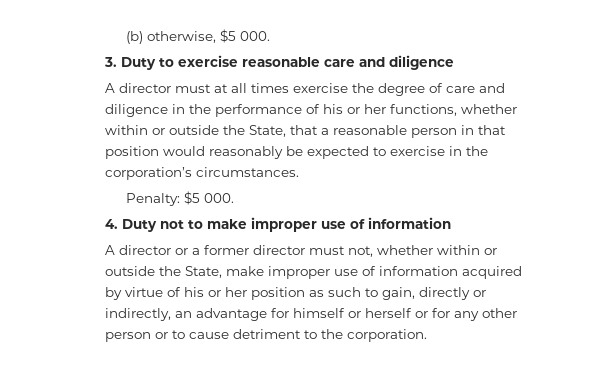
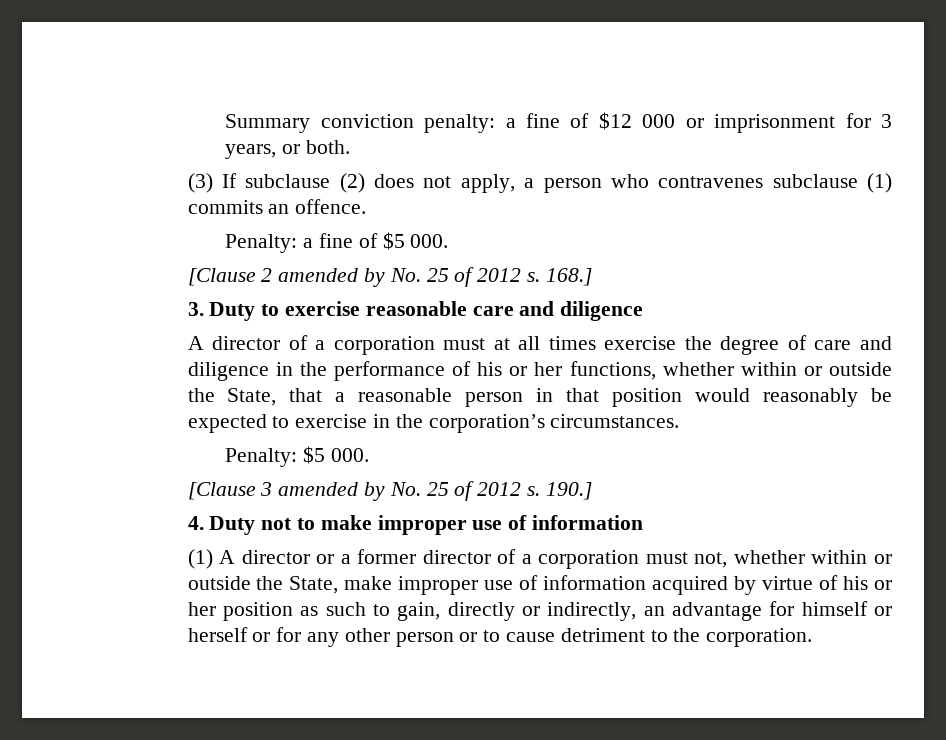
- (b) otherwise, $5 000.
+ Summary conviction penalty: a fine of $12 000 or imprisonment for 3 years, or both.
+ (3) If subclause (2) does not apply, a person who contravenes subclause (1) commits an offence.
+ Penalty: a fine of $5 000.
+ [Clause 2 amended by No. 25 of 2012 s. 168.]
- A director must at all times exercise the degree of care and diligence in the performance of his or her functions, whether within or outside the State, that a reasonable person in that position would reasonably be expected to exercise in the corporation’s circumstances.
+ A director of a corporation must at all times exercise the degree of care and diligence in the performance of his or her functions, whether within or outside the State, that a reasonable person in that position would reasonably be expected to exercise in the corporation’s circumstances.
+ [Clause 3 amended by No. 25 of 2012 s. 190.]
- A director or a former director must not, whether within or outside the State, make improper use of information acquired by virtue of his or her position as such to gain, directly or indirectly, an advantage for himself or herself or for any other person or to cause detriment to the corporation.
+ (1) A director or a former director of a corporation must not, whether within or outside the State, make improper use of information acquired by virtue of his or her position as such to gain, directly or indirectly, an advantage for himself or herself or for any other person or to cause detriment to the corporation.

